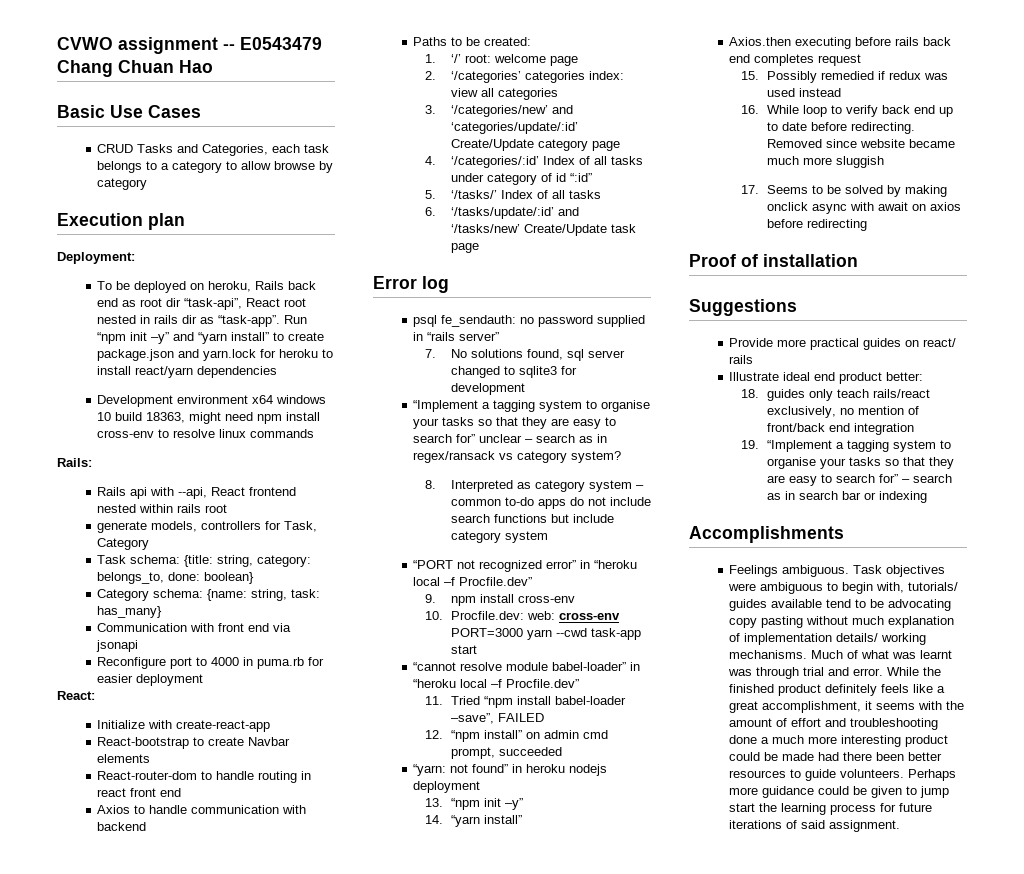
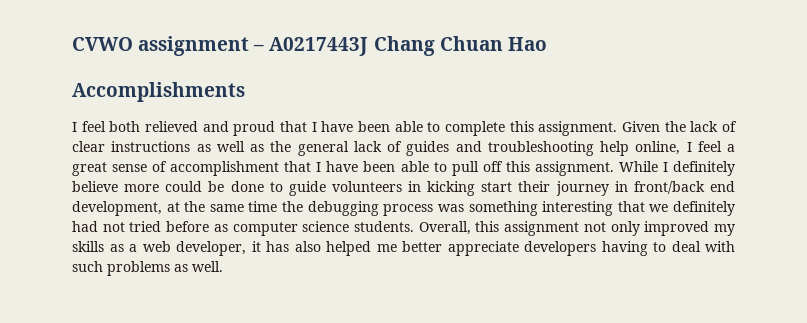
- CVWO assignment -- E0543479 Chang Chuan Hao
+ CVWO assignment – A0217443J Chang Chuan Hao
- Basic Use Cases
- CRUD Tasks and Categories, each task belongs to a category to allow browse by category
- Execution plan
- Deployment:
- To be deployed on heroku, Rails back end as root dir “task-api”, React root nested in rails dir as “task-app”. Run “npm init –y” and “yarn install” to create package.json and yarn.lock for heroku to install react/yarn dependencies
- Development environment x64 windows 10 build 18363, might need npm install cross-env to resolve linux commands
- Rails:
- Rails api with --api, React frontend nested within rails root
- generate models, controllers for Task, Category
- Task schema: {title: string, category: belongs_to, done: boolean}
- Category schema: {name: string, task: has_many}
- Communication with front end via jsonapi
- Reconfigure port to 4000 in puma.rb for easier deployment
- React:
- Initialize with create-react-app
- React-bootstrap to create Navbar elements
- React-router-dom to handle routing in react front end
- Axios to handle communication with backend
- Paths to be created:
- 1. ‘/’ root: welcome page
- 2. ‘/categories’ categories index: view all categories
- 3. ‘/categories/new’ and ‘categories/update/:id’ Create/Update category page
- 4. ‘/categories/:id’ Index of all tasks under category of id “:id”
- 5. ‘/tasks/’ Index of all tasks
- 6. ‘/tasks/update/:id’ and ‘/tasks/new’ Create/Update task page
- Error log
- psql fe_sendauth: no password supplied in “rails server”
- 7. No solutions found, sql server changed to sqlite3 for development
- “Implement a tagging system to organise your tasks so that they are easy to search for” unclear – search as in regex/ransack vs category system?
- 8. Interpreted as category system – common to-do apps do not include search functions but include category system
- “PORT not recognized error” in “heroku local –f Procfile.dev”
- 9. npm install cross-env
- 10. Procfile.dev: web: cross-env PORT=3000 yarn --cwd task-app start
- “cannot resolve module babel-loader” in “heroku local –f Procfile.dev”
- 11. Tried “npm install babel-loader –save”, FAILED
- 12. “npm install” on admin cmd prompt, succeeded
- “yarn: not found” in heroku nodejs deployment
- 13. “npm init –y”
- 14. “yarn install”
- Axios.then executing before rails back end completes request
- 15. Possibly remedied if redux was used instead
- 16. While loop to verify back end up to date before redirecting. Removed since website became much more sluggish
- 17. Seems to be solved by making onclick async with await on axios before redirecting
- Proof of installation
- Suggestions
- Provide more practical guides on react/ rails
- Illustrate ideal end product better:
- 18. guides only teach rails/react exclusively, no mention of front/back end integration
- 19. “Implement a tagging system to organise your tasks so that they are easy to search for” – search as in search bar or indexing
  Accomplishments
- Feelings ambiguous. Task objectives were ambiguous to begin with, tutorials/ guides available tend to be advocating copy pasting without much explanation of implementation details/ working mechanisms. Much of what was learnt was through trial and error. While the finished product definitely feels like a great accomplishment, it seems with the amount of effort and troubleshooting done a much more interesting product could be made had there been better resources to guide volunteers. Perhaps more guidance could be given to jump start the learning process for future iterations of said assignment.
+ I feel both relieved and proud that I have been able to complete this assignment. Given the lack of clear instructions as well as the general lack of guides and troubleshooting help online, I feel a great sense of accomplishment that I have been able to pull off this assignment. While I definitely believe more could be done to guide volunteers in kicking start their journey in front/back end development, at the same time the debugging process was something interesting that we definitely had not tried before as computer science students. Overall, this assignment not only improved my skills as a web developer, it has also helped me better appreciate developers having to deal with such problems as well.

